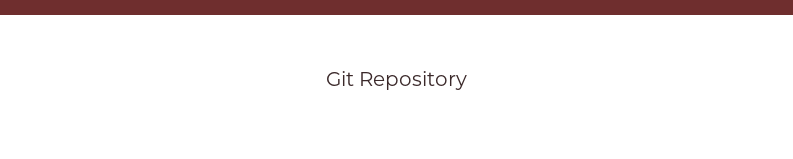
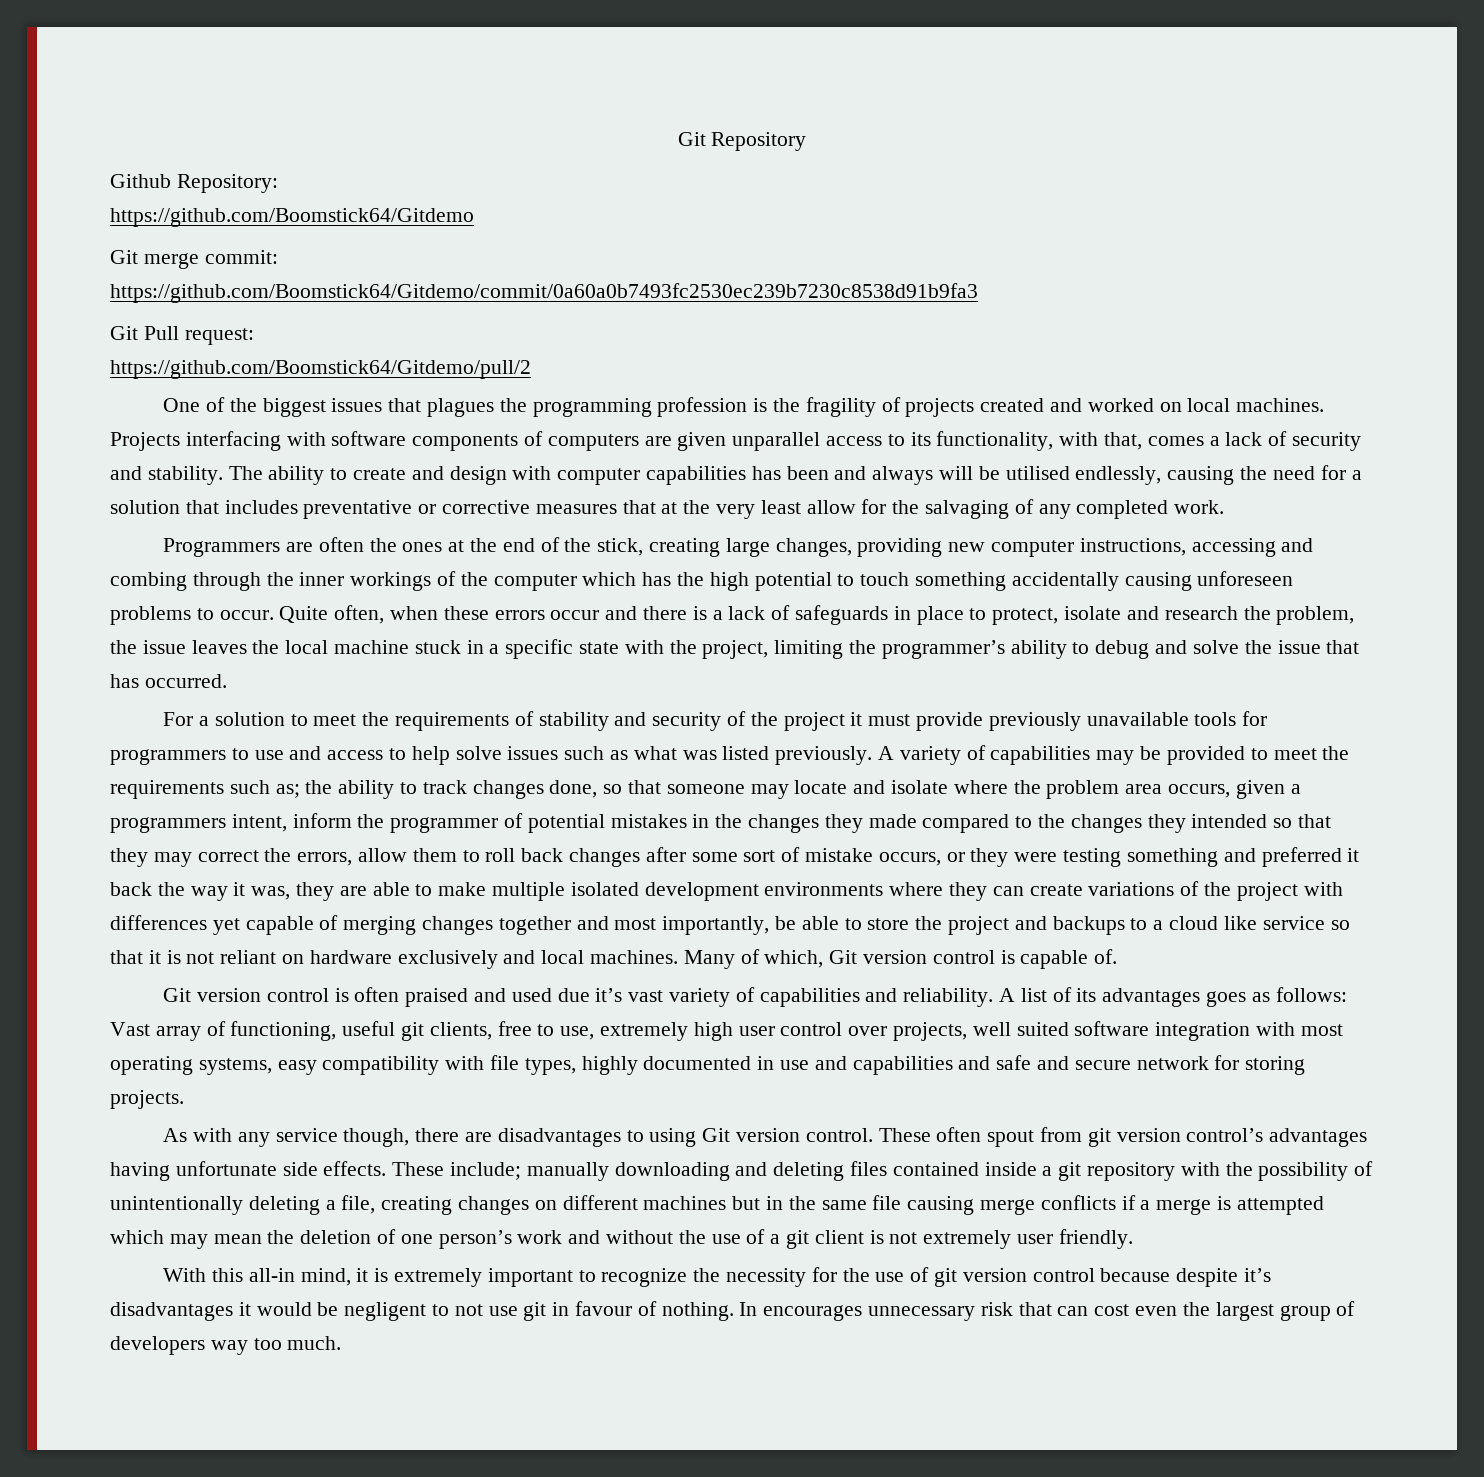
+ Github Repository:
+ https://github.com/Boomstick64/Gitdemo
+ Git merge commit:
+ https://github.com/Boomstick64/Gitdemo/commit/0a60a0b7493fc2530ec239b7230c8538d91b9fa3
+ Git Pull request:
+ https://github.com/Boomstick64/Gitdemo/pull/2
+ One of the biggest issues that plagues the programming profession is the fragility of projects created and worked on local machines. Projects interfacing with software components of computers are given unparallel access to its functionality, with that, comes a lack of security and stability. The ability to create and design with computer capabilities has been and always will be utilised endlessly, causing the need for a solution that includes preventative or corrective measures that at the very least allow for the salvaging of any completed work.
+ Programmers are often the ones at the end of the stick, creating large changes, providing new computer instructions, accessing and combing through the inner workings of the computer which has the high potential to touch something accidentally causing unforeseen problems to occur. Quite often, when these errors occur and there is a lack of safeguards in place to protect, isolate and research the problem, the issue leaves the local machine stuck in a specific state with the project, limiting the programmer’s ability to debug and solve the issue that has occurred.
+ For a solution to meet the requirements of stability and security of the project it must provide previously unavailable tools for programmers to use and access to help solve issues such as what was listed previously. A variety of capabilities may be provided to meet the requirements such as; the ability to track changes done, so that someone may locate and isolate where the problem area occurs, given a programmers intent, inform the programmer of potential mistakes in the changes they made compared to the changes they intended so that they may correct the errors, allow them to roll back changes after some sort of mistake occurs, or they were testing something and preferred it back the way it was, they are able to make multiple isolated development environments where they can create variations of the project with differences yet capable of merging changes together and most importantly, be able to store the project and backups to a cloud like service so that it is not reliant on hardware exclusively and local machines. Many of which, Git version control is capable of.
+ Git version control is often praised and used due it’s vast variety of capabilities and reliability. A list of its advantages goes as follows: Vast array of functioning, useful git clients, free to use, extremely high user control over projects, well suited software integration with most operating systems, easy compatibility with file types, highly documented in use and capabilities and safe and secure network for storing projects.
+ As with any service though, there are disadvantages to using Git version control. These often spout from git version control’s advantages having unfortunate side effects. These include; manually downloading and deleting files contained inside a git repository with the possibility of unintentionally deleting a file, creating changes on different machines but in the same file causing merge conflicts if a merge is attempted which may mean the deletion of one person’s work and without the use of a git client is not extremely user friendly.
+ With this all-in mind, it is extremely important to recognize the necessity for the use of git version control because despite it’s disadvantages it would be negligent to not use git in favour of nothing. In encourages unnecessary risk that can cost even the largest group of developers way too much.

